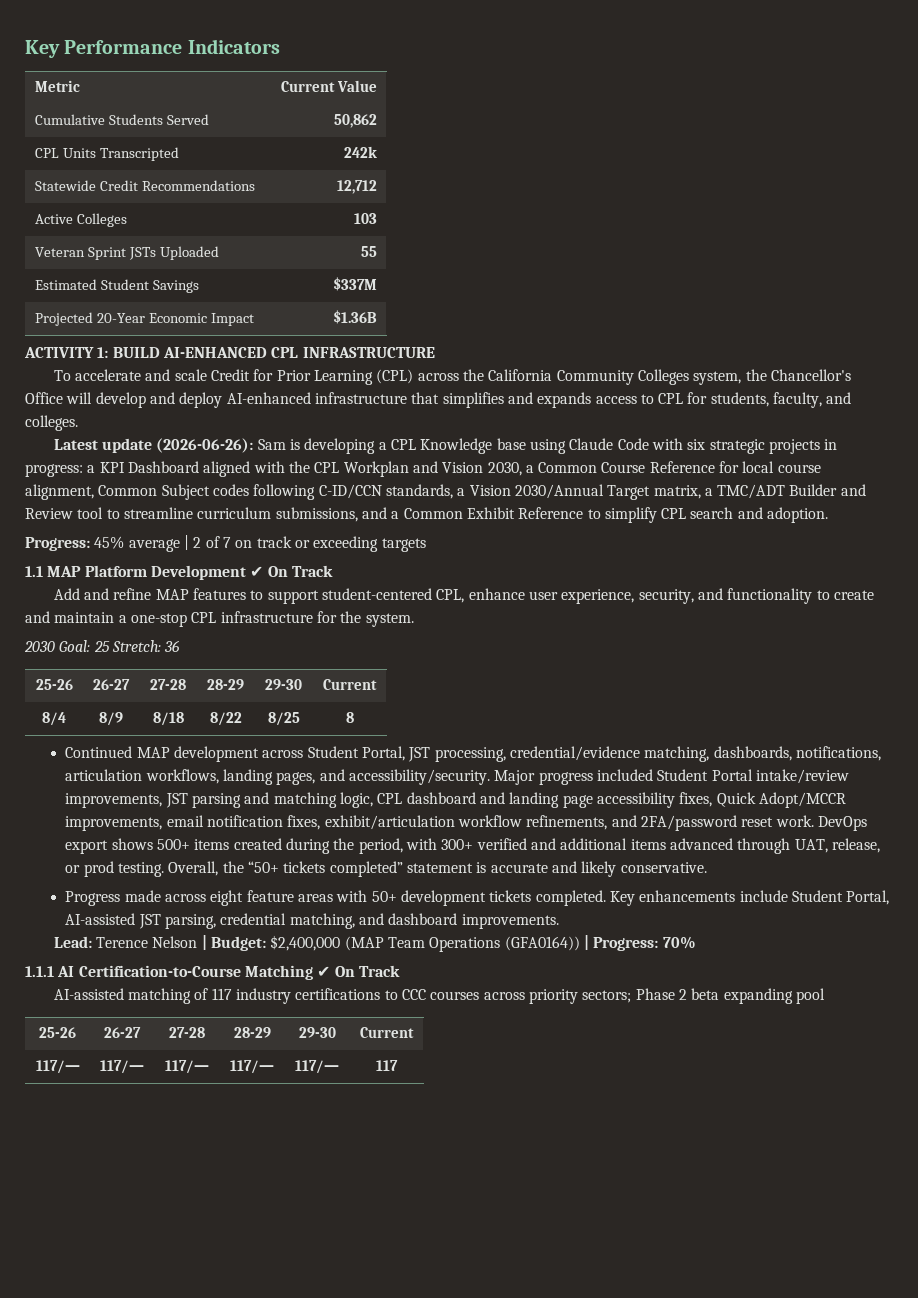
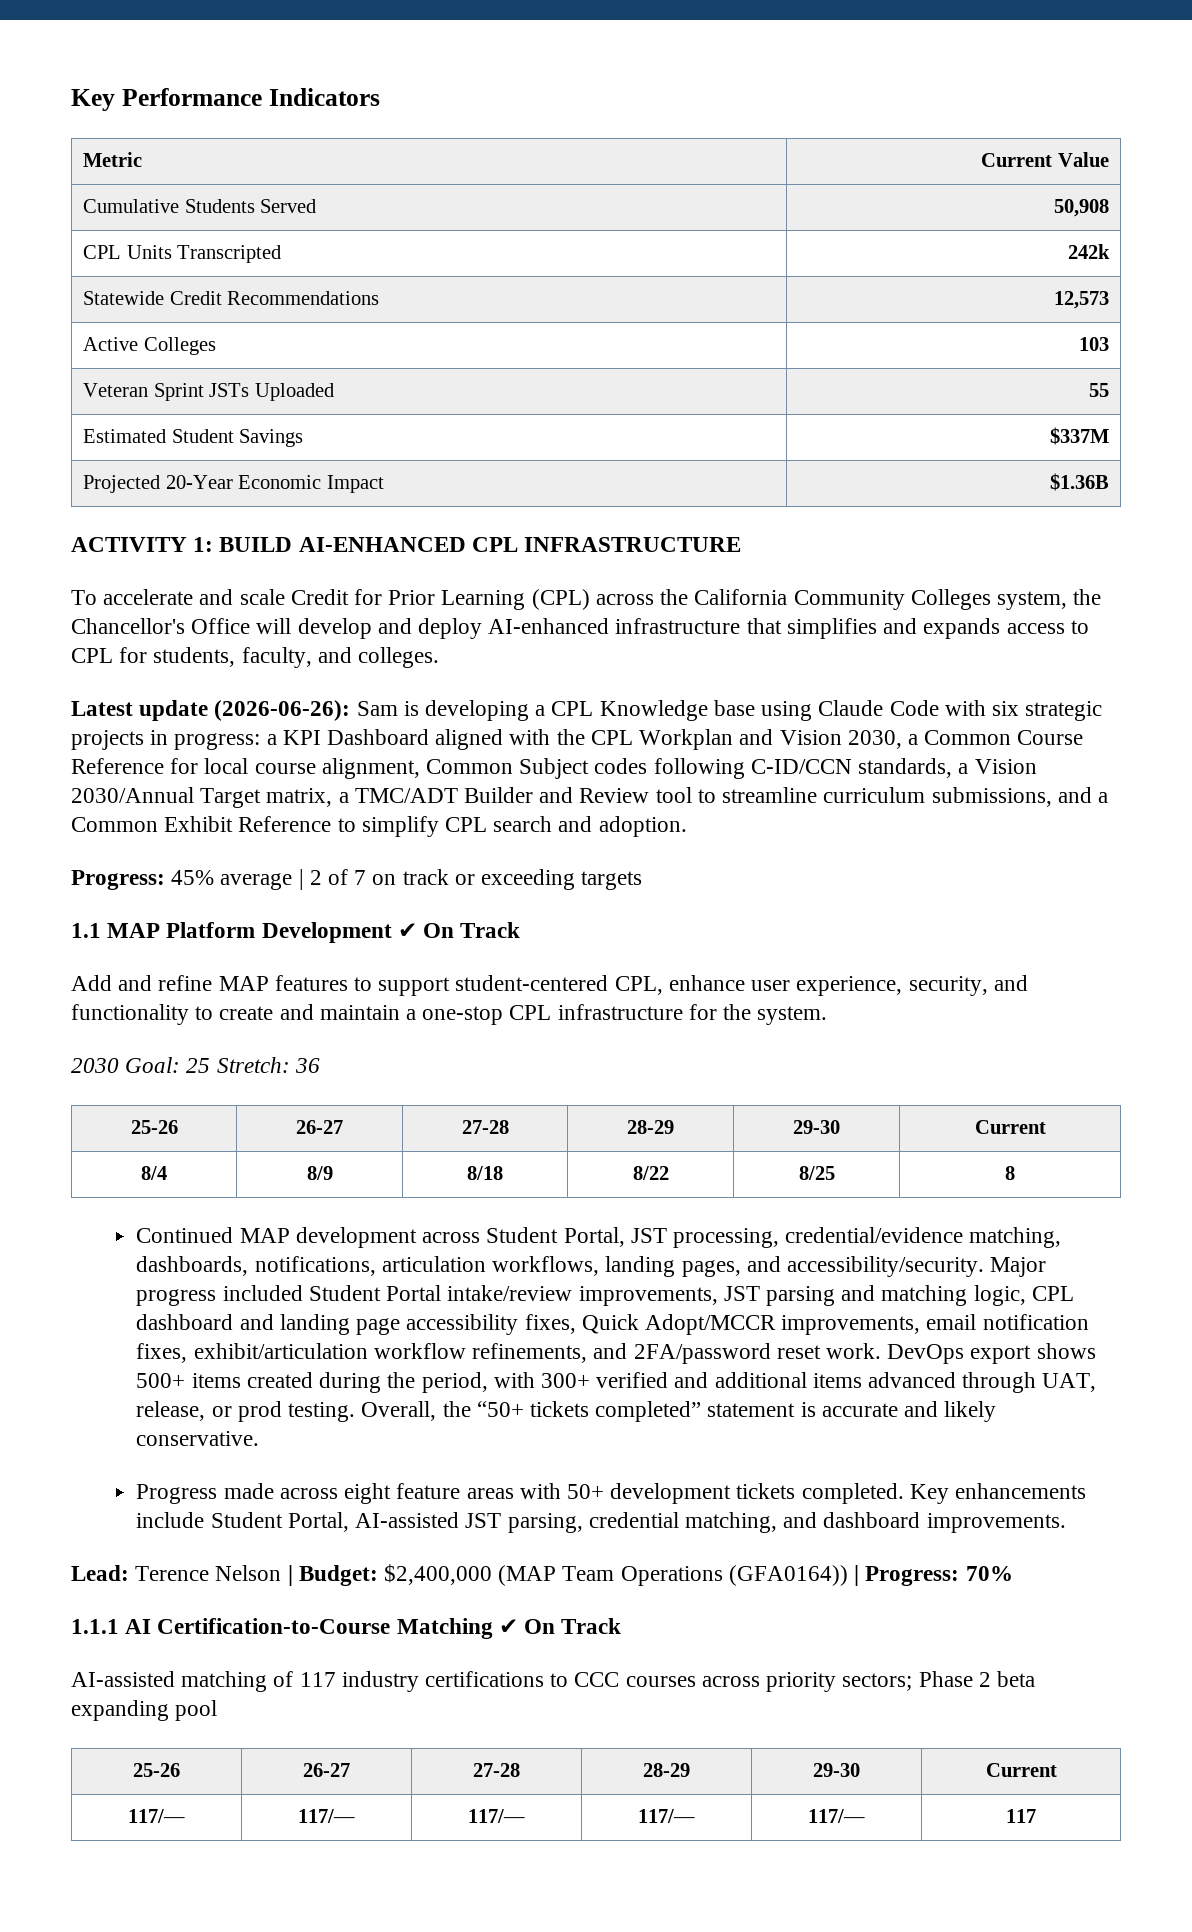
- Cumulative Students Served | 50,862
+ Cumulative Students Served | 50,908
- Statewide Credit Recommendations | 12,712
+ Statewide Credit Recommendations | 12,573

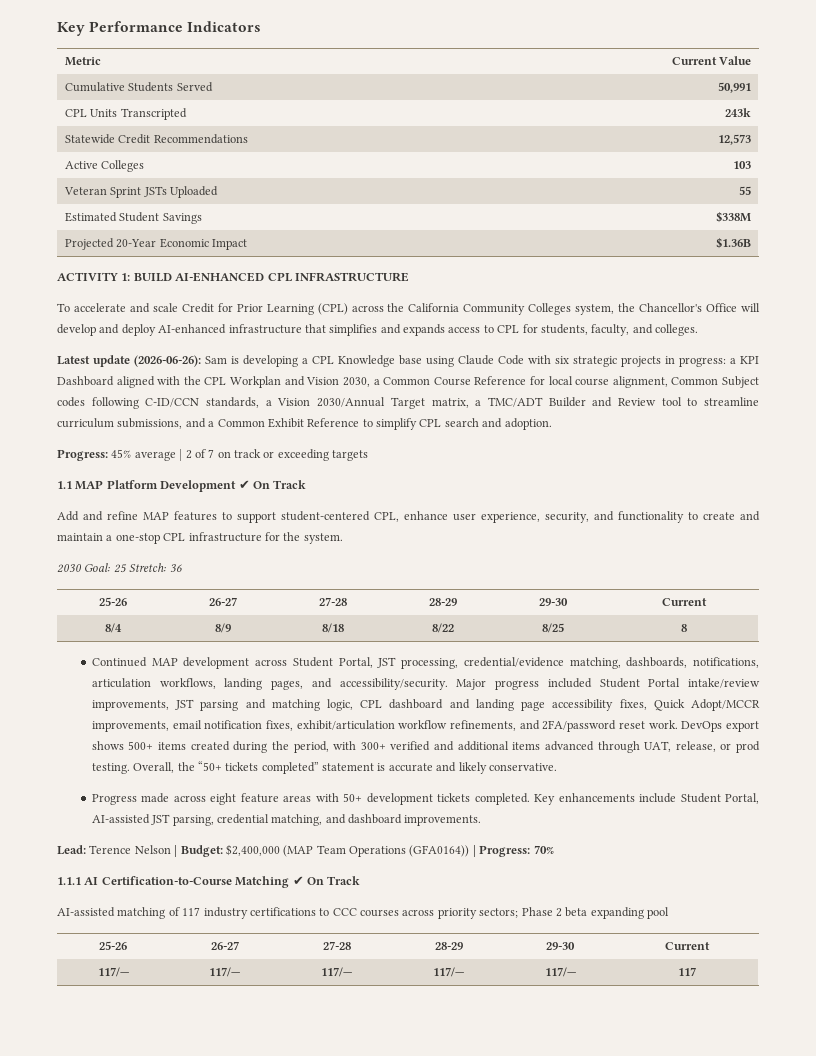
- Cumulative Students Served | 50,908
+ Cumulative Students Served | 50,991
- CPL Units Transcripted | 242k
+ CPL Units Transcripted | 243k
- Estimated Student Savings | $337M
+ Estimated Student Savings | $338M

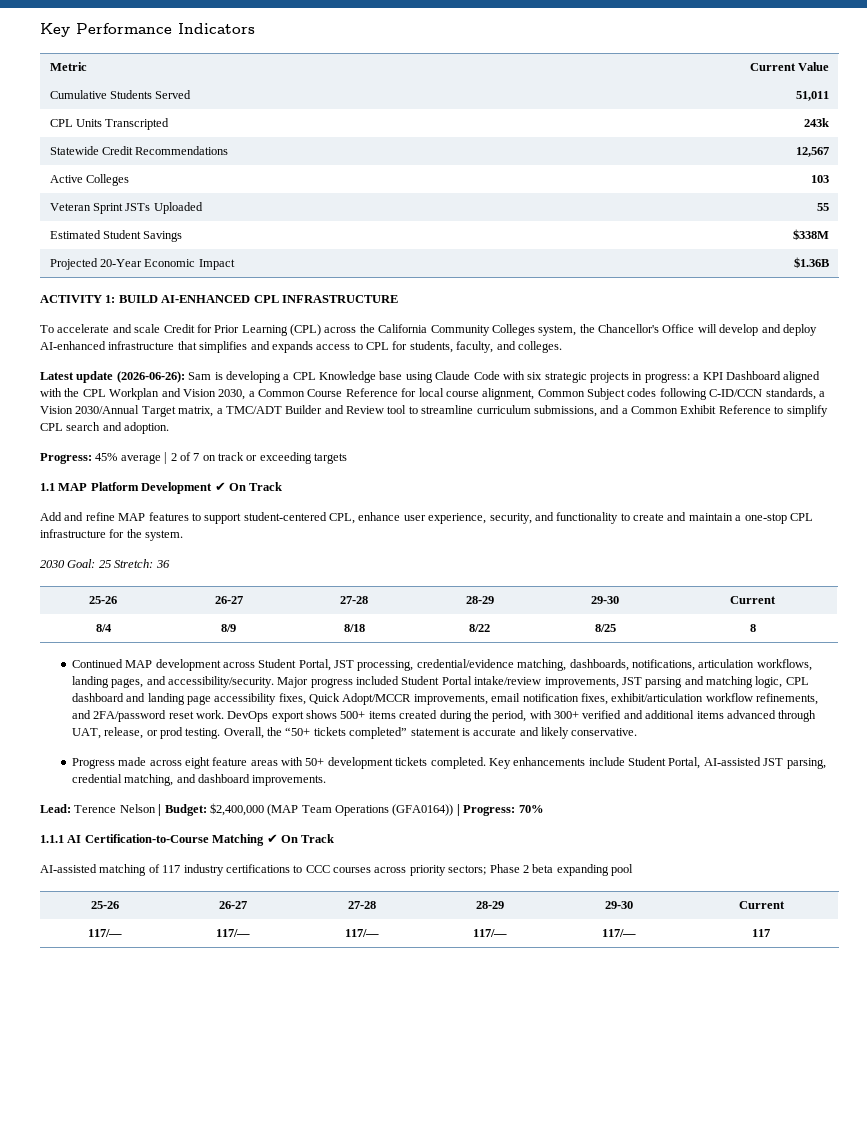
- Cumulative Students Served | 50,991
+ Cumulative Students Served | 51,011
- Statewide Credit Recommendations | 12,573
+ Statewide Credit Recommendations | 12,567

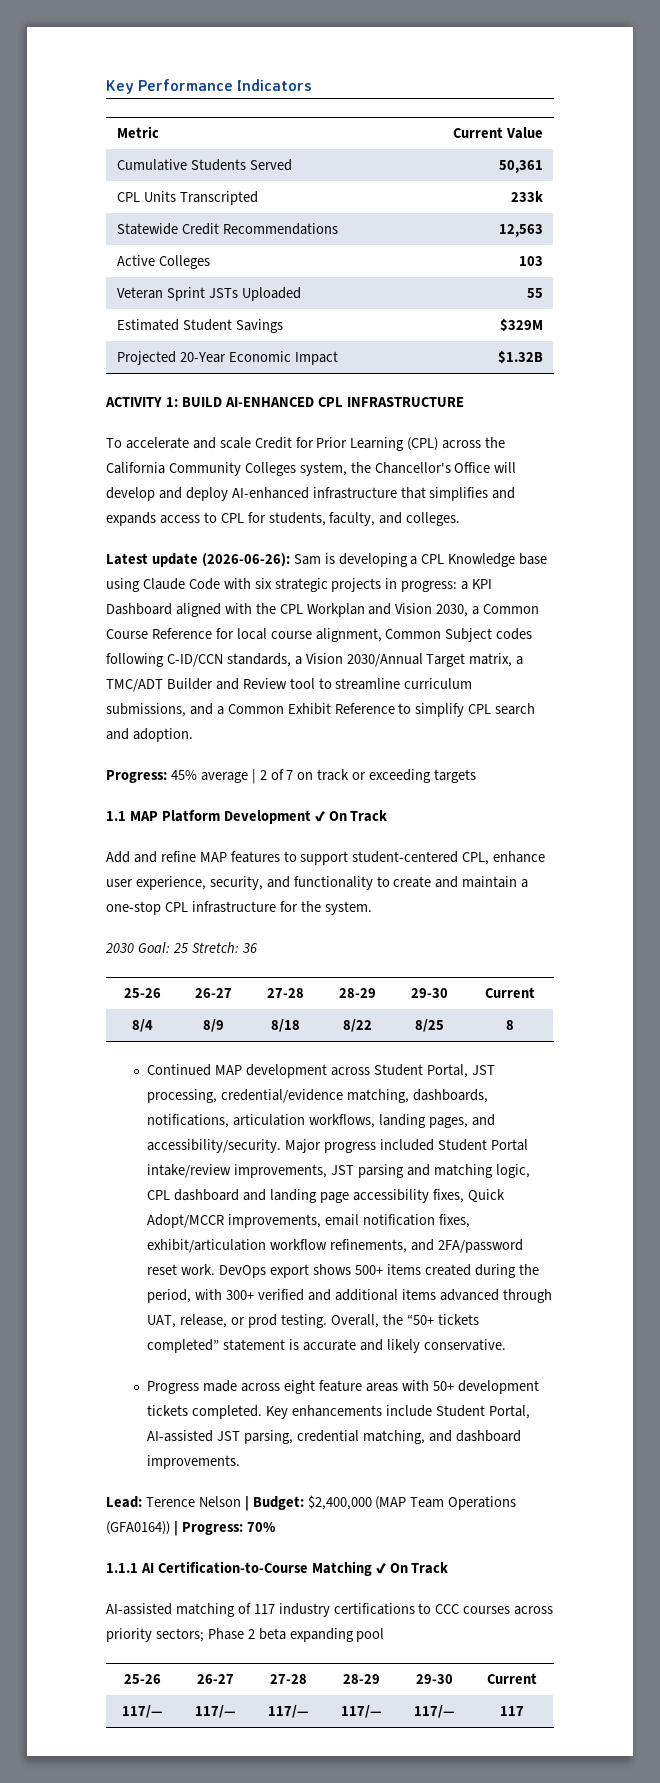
- Cumulative Students Served | 51,011
+ Cumulative Students Served | 50,361
- CPL Units Transcripted | 243k
+ CPL Units Transcripted | 233k
- Statewide Credit Recommendations | 12,567
+ Statewide Credit Recommendations | 12,563
- Estimated Student Savings | $338M
+ Estimated Student Savings | $329M
- Projected 20-Year Economic Impact | $1.36B
+ Projected 20-Year Economic Impact | $1.32B

